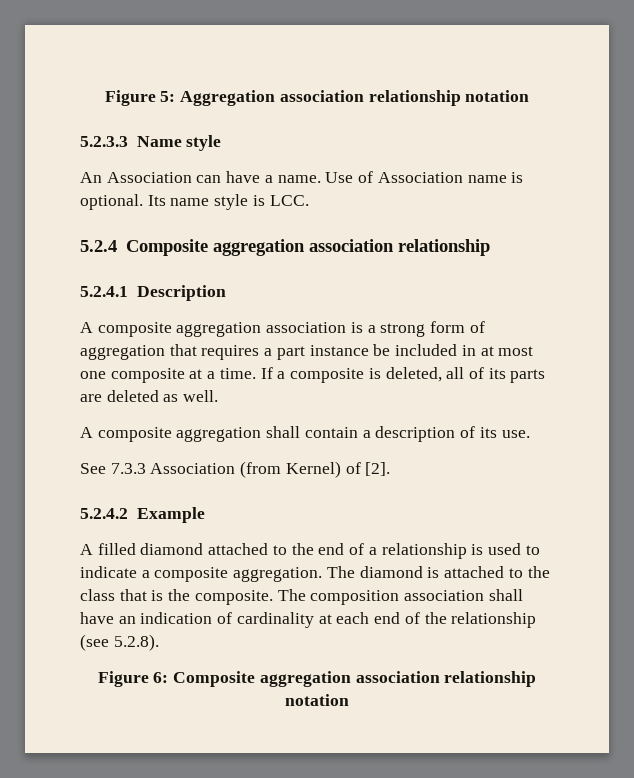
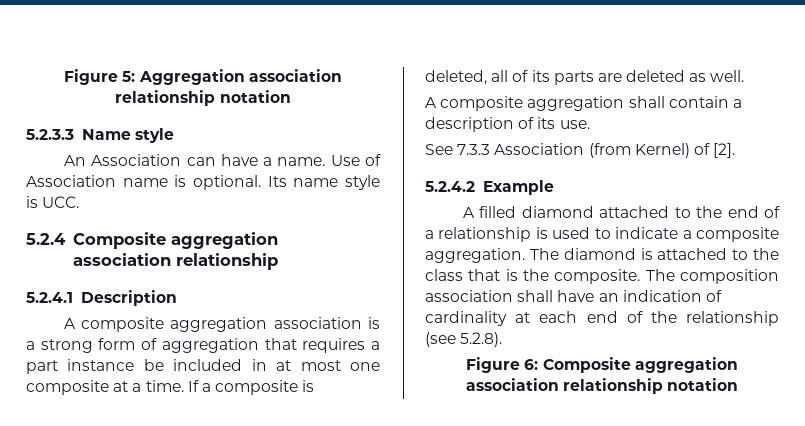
- Its name style is LCC.
+ Its name style is UCC.

